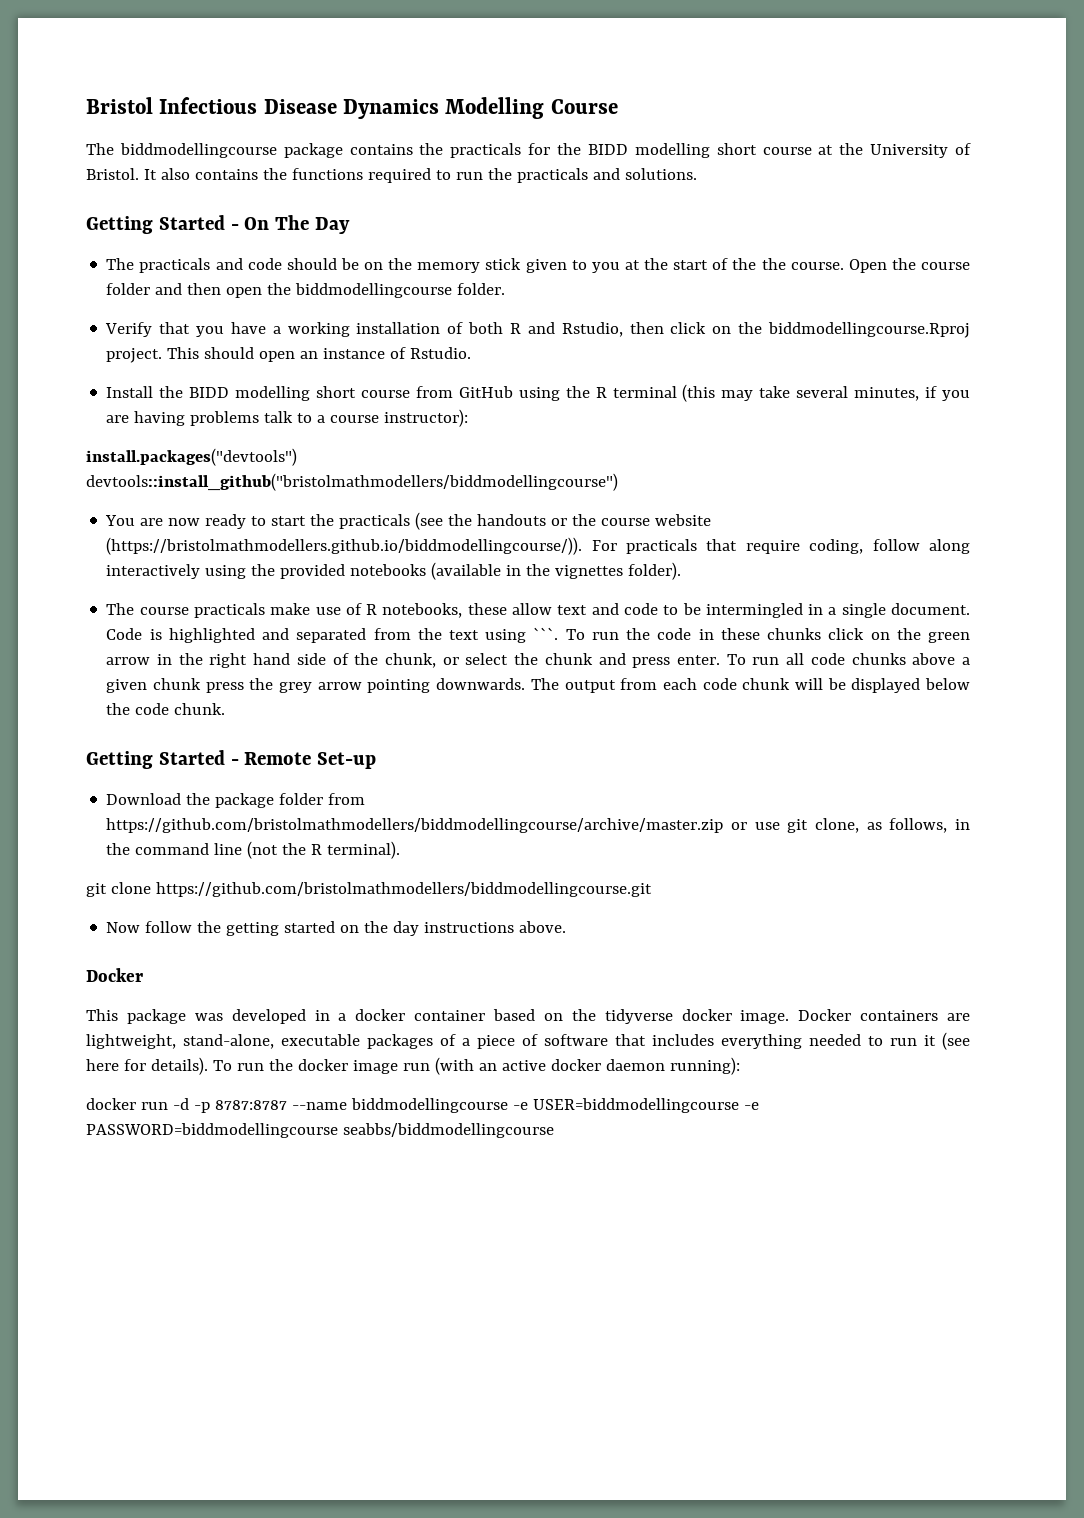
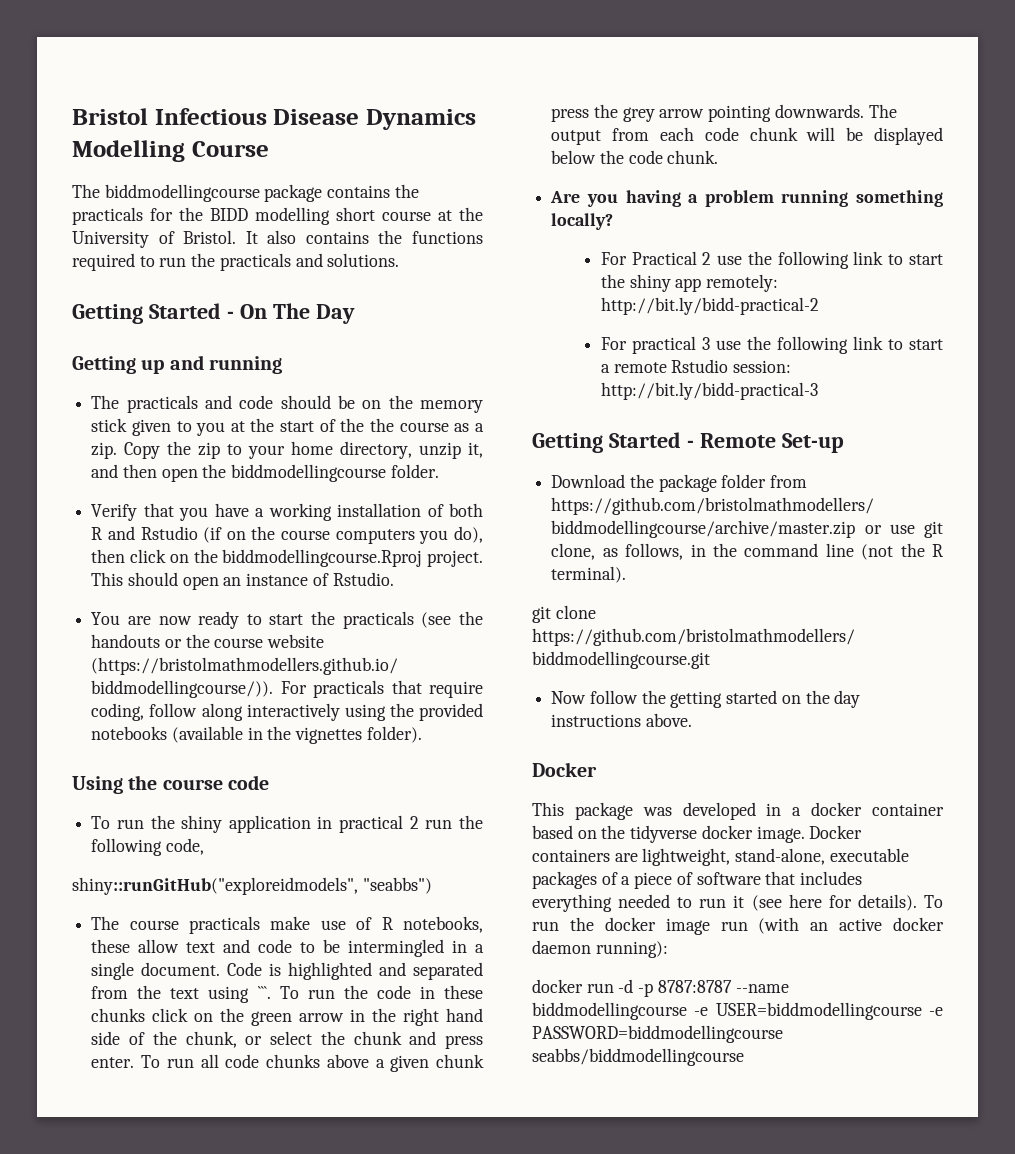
+ Getting up and running
- The practicals and code should be on the memory stick given to you at the start of the the course. Open the course folder and then open the biddmodellingcourse folder.
+ The practicals and code should be on the memory stick given to you at the start of the the course as a zip. Copy the zip to your home directory, unzip it, and then open the biddmodellingcourse folder.
- Verify that you have a working installation of both R and Rstudio, then click on the biddmodellingcourse.Rproj project.
+ Verify that you have a working installation of both R and Rstudio (if on the course computers you do), then click on the biddmodellingcourse.Rproj project.
- Install the BIDD modelling short course from GitHub using the R terminal (this may take several minutes, if you are having problems talk to a course instructor):
- install.packages("devtools")
- devtools::install_github("bristolmathmodellers/biddmodellingcourse")
+ Using the course code
+ To run the shiny application in practical 2 run the following code,
+ shiny::runGitHub("exploreidmodels", "seabbs")
+ Are you having a problem running something locally?
+ For Practical 2 use the following link to start the shiny app remotely: http://bit.ly/bidd-practical-2
+ For practical 3 use the following link to start a remote Rstudio session: http://bit.ly/bidd-practical-3

